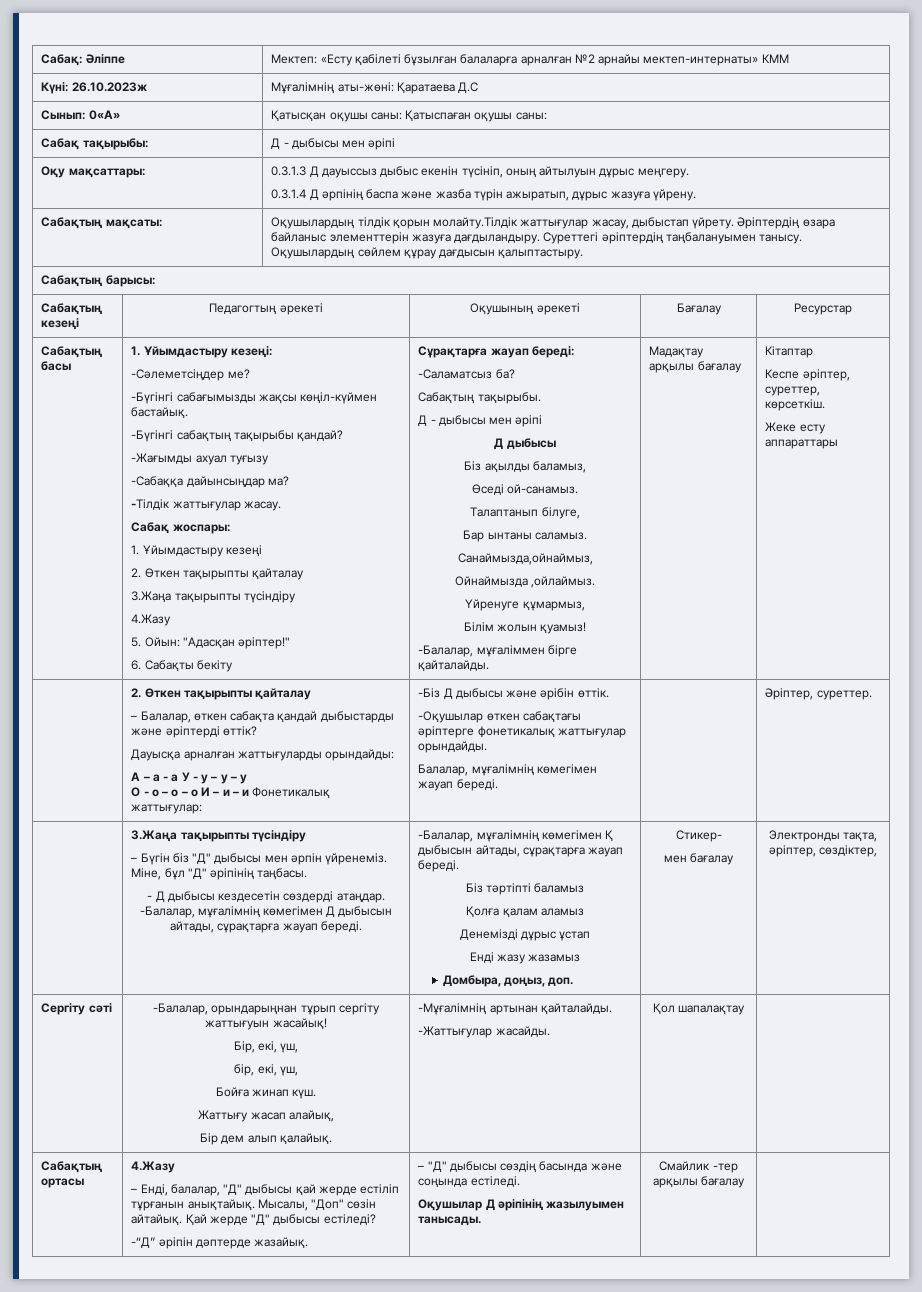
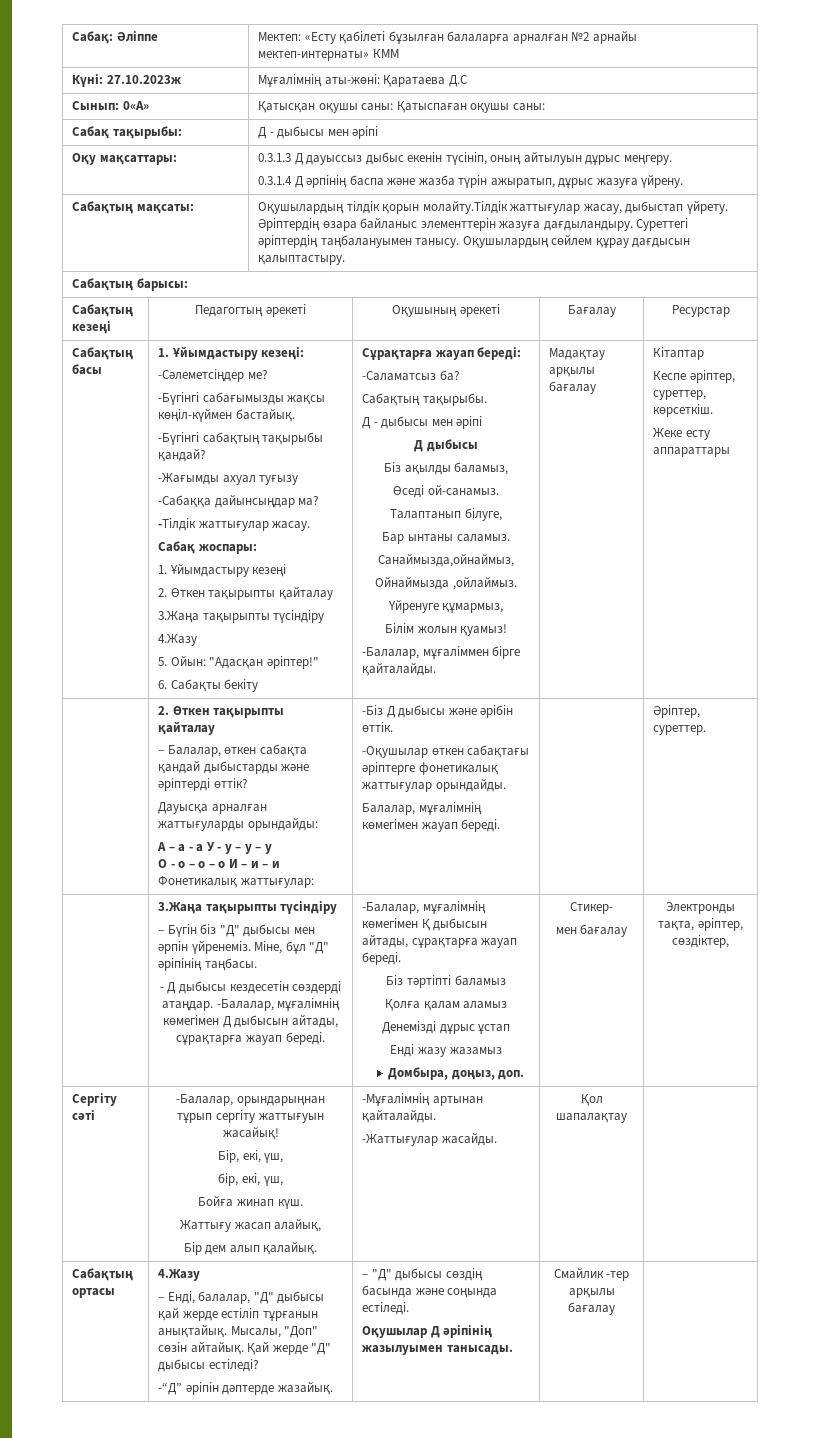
- Күні: 26.10.2023ж | Мұғалімнің аты-жөні: Қаратаева Д.С
+ Күні: 27.10.2023ж | Мұғалімнің аты-жөні: Қаратаева Д.С

